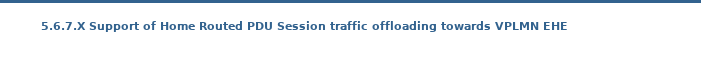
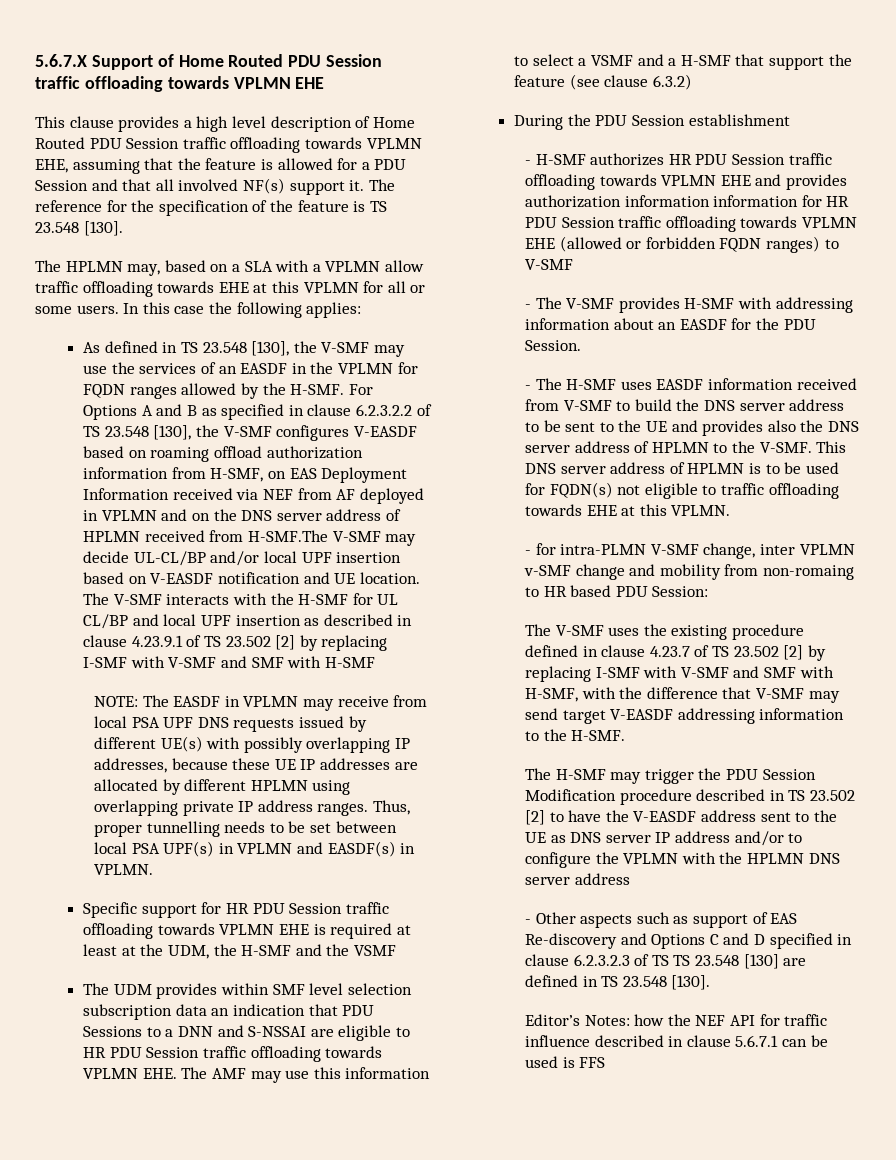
+ This clause provides a high level description of Home Routed PDU Session traffic offloading towards VPLMN EHE, assuming that the feature is allowed for a PDU Session and that all involved NF(s) support it. The reference for the specification of the feature is TS 23.548 [130].
+ The HPLMN may, based on a SLA with a VPLMN allow traffic offloading towards EHE at this VPLMN for all or some users. In this case the following applies:
+ As defined in TS 23.548 [130], the V-SMF may use the services of an EASDF in the VPLMN for FQDN ranges allowed by the H-SMF. For Options A and B as specified in clause 6.2.3.2.2 of TS 23.548 [130], the V-SMF configures V-EASDF based on roaming offload authorization information from H-SMF, on EAS Deployment Information received via NEF from AF deployed in VPLMN and on the DNS server address of HPLMN received from H-SMF.The V-SMF may decide UL-CL/BP and/or local UPF insertion based on V-EASDF notification and UE location. The V-SMF interacts with the H-SMF for UL CL/BP and local UPF insertion as described in clause 4.23.9.1 of TS 23.502 [2] by replacing I-SMF with V-SMF and SMF with H-SMF
+ NOTE: The EASDF in VPLMN may receive from local PSA UPF DNS requests issued by different UE(s) with possibly overlapping IP addresses, because these UE IP addresses are allocated by different HPLMN using overlapping private IP address ranges. Thus, proper tunnelling needs to be set between local PSA UPF(s) in VPLMN and EASDF(s) in VPLMN.
+ Specific support for HR PDU Session traffic offloading towards VPLMN EHE is required at least at the UDM, the H-SMF and the VSMF
+ The UDM provides within SMF level selection subscription data an indication that PDU Sessions to a DNN and S-NSSAI are eligible to HR PDU Session traffic offloading towards VPLMN EHE. The AMF may use this information to select a VSMF and a H-SMF that support the feature (see clause 6.3.2)
+ During the PDU Session establishment
+ - H-SMF authorizes HR PDU Session traffic offloading towards VPLMN EHE and provides authorization information information for HR PDU Session traffic offloading towards VPLMN EHE (allowed or forbidden FQDN ranges) to V-SMF
+ - The V-SMF provides H-SMF with addressing information about an EASDF for the PDU Session.
+ - The H-SMF uses EASDF information received from V-SMF to build the DNS server address to be sent to the UE and provides also the DNS server address of HPLMN to the V-SMF. This DNS server address of HPLMN is to be used for FQDN(s) not eligible to traffic offloading towards EHE at this VPLMN.
+ - for intra-PLMN V-SMF change, inter VPLMN v-SMF change and mobility from non-romaing to HR based PDU Session:
+ The V-SMF uses the existing procedure defined in clause 4.23.7 of TS 23.502 [2] by replacing I-SMF with V-SMF and SMF with H-SMF, with the difference that V-SMF may send target V-EASDF addressing information to the H-SMF.
+ The H-SMF may trigger the PDU Session Modification procedure described in TS 23.502 [2] to have the V-EASDF address sent to the UE as DNS server IP address and/or to configure the VPLMN with the HPLMN DNS server address
+ - Other aspects such as support of EAS Re-discovery and Options C and D specified in clause 6.2.3.2.3 of TS TS 23.548 [130] are defined in TS 23.548 [130].
+ Editor’s Notes: how the NEF API for traffic influence described in clause 5.6.7.1 can be used is FFS

